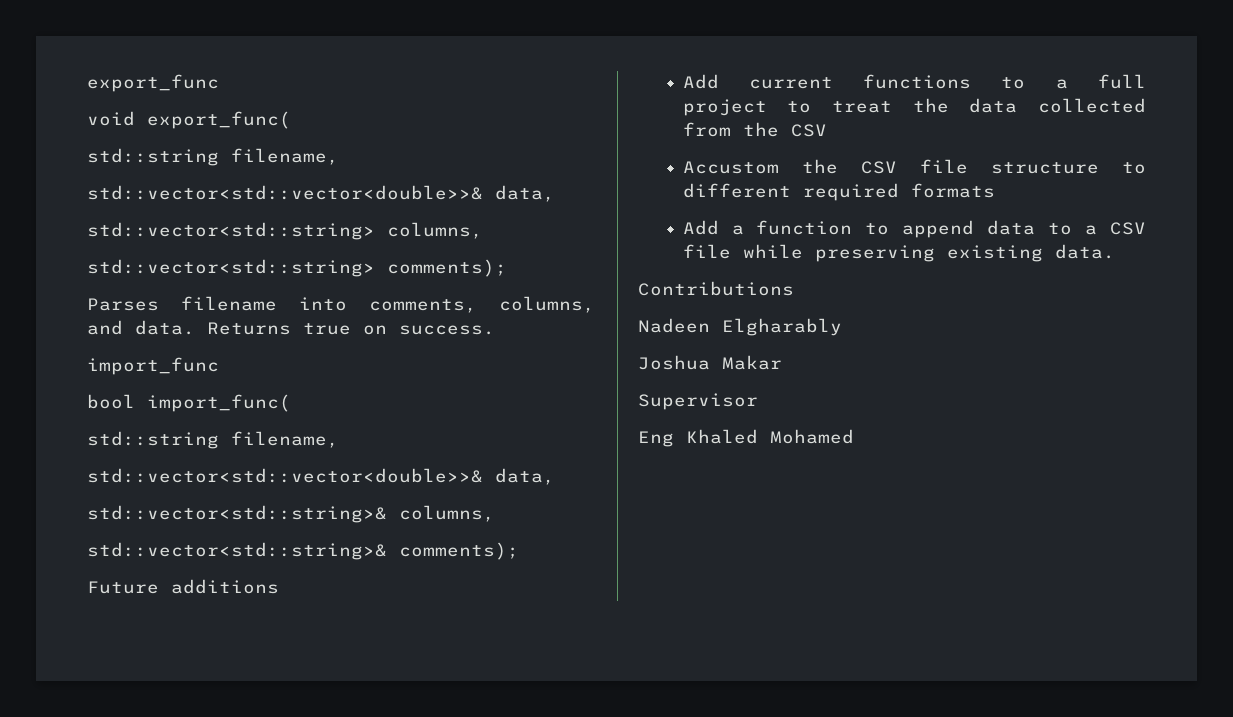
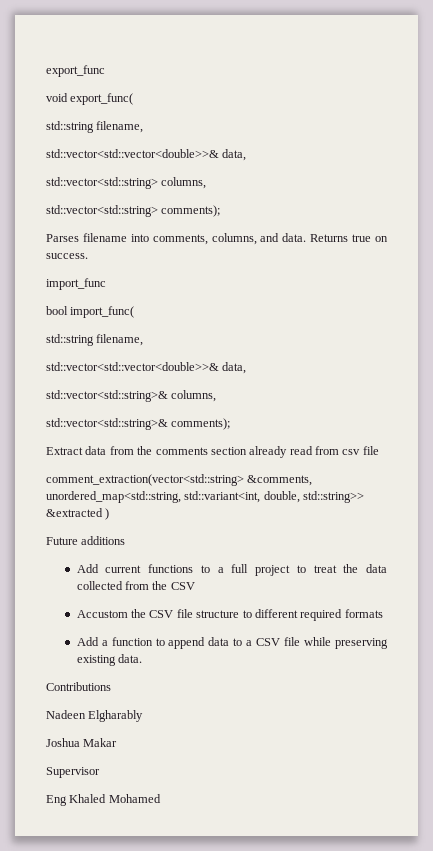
+ Extract data from the comments section already read from csv file
+ comment_extraction(vector<std::string> &comments, unordered_map<std::string, std::variant<int, double, std::string>> &extracted )

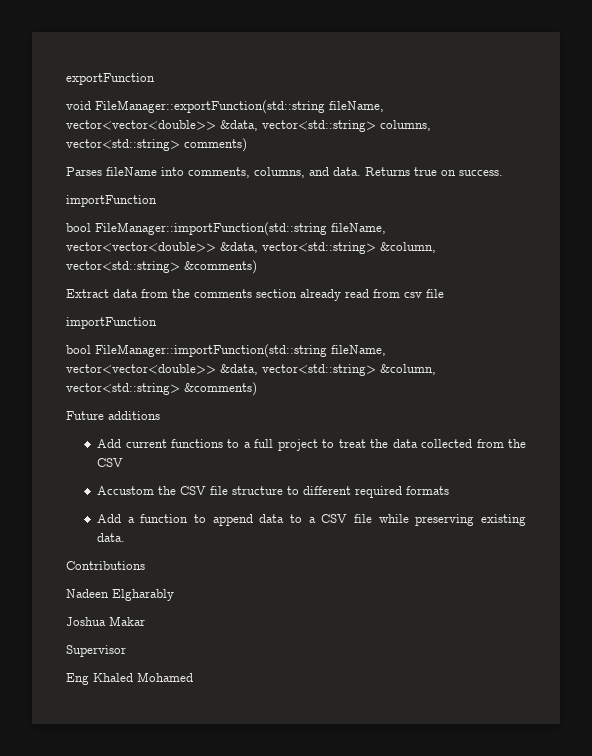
- export_func
+ exportFunction
- void export_func(
- std::string filename,
- std::vector<std::vector<double>>& data,
- std::vector<std::string> columns,
- std::vector<std::string> comments);
+ void FileManager::exportFunction(std::string fileName, vector<vector<double>> &data, vector<std::string> columns, vector<std::string> comments)
- Parses filename into comments, columns, and data.
+ Parses fileName into comments, columns, and data.
  Returns true on success.
- import_func
- bool import_func(
- std::string filename,
- std::vector<std::vector<double>>& data,
- std::vector<std::string>& columns,
- std::vector<std::string>& comments);
+ importFunction
+ bool FileManager::importFunction(std::string fileName, vector<vector<double>> &data, vector<std::string> &column, vector<std::string> &comments)
  Extract data from the comments section already read from csv file
- comment_extraction(vector<std::string> &comments, unordered_map<std::string, std::variant<int, double, std::string>> &extracted )
+ importFunction
+ bool FileManager::importFunction(std::string fileName, vector<vector<double>> &data, vector<std::string> &column, vector<std::string> &comments)

